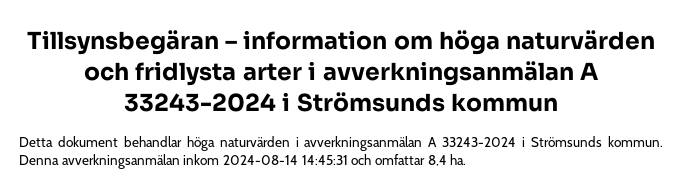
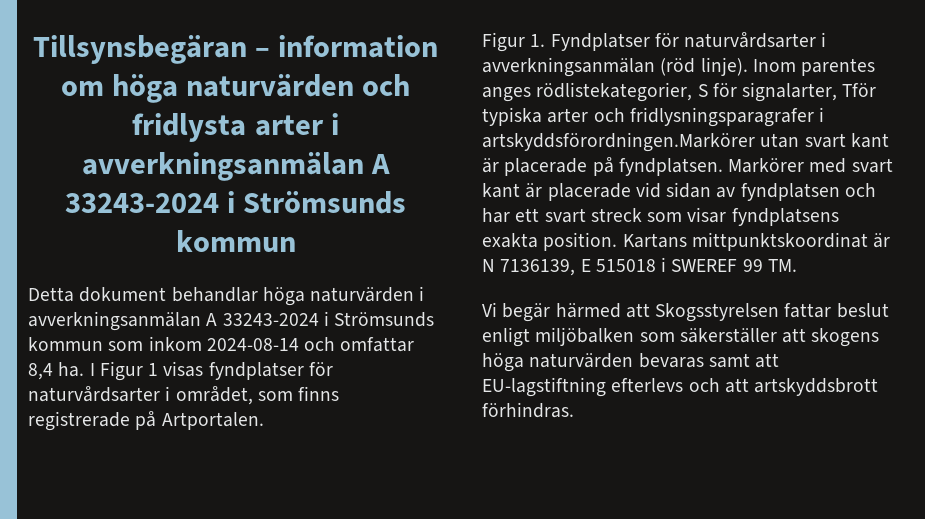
- Detta dokument behandlar höga naturvärden i avverkningsanmälan A 33243-2024 i Strömsunds kommun. Denna avverkningsanmälan inkom 2024-08-14 14:45:31 och omfattar 8,4 ha.
+ Detta dokument behandlar höga naturvärden i avverkningsanmälan A 33243-2024 i Strömsunds kommun som inkom 2024-08-14 och omfattar 8,4 ha.
+ I Figur 1 visas fyndplatser för naturvårdsarter i området, som finns registrerade på Artportalen.
+ Figur 1. Fyndplatser för naturvårdsarter i avverkningsanmälan (röd linje). Inom parentes anges rödlistekategorier, S för signalarter, Tför typiska arter och fridlysningsparagrafer i artskyddsförordningen.Markörer utan svart kant är placerade på fyndplatsen. Markörer med svart kant är placerade vid sidan av fyndplatsen och har ett svart streck som visar fyndplatsens exakta position. Kartans mittpunktskoordinat är N 7136139, E 515018 i SWEREF 99 TM.
+ Vi begär härmed att Skogsstyrelsen fattar beslut enligt miljöbalken som säkerställer att skogens höga naturvärden bevaras samt att EU-lagstiftning efterlevs och att artskyddsbrott förhindras.

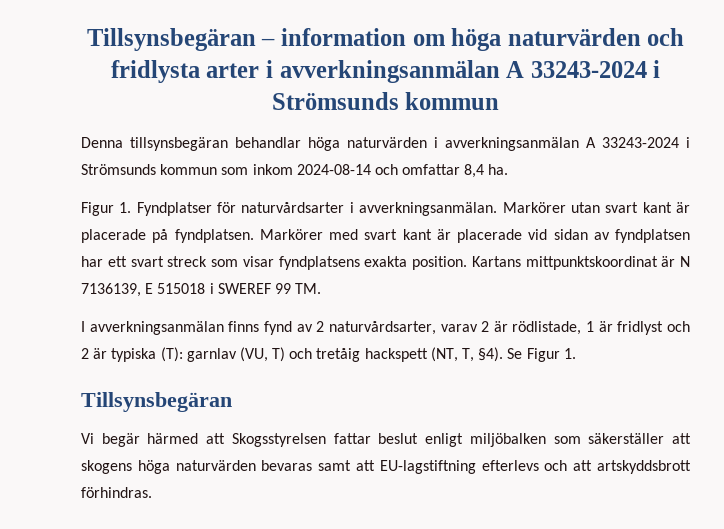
- Detta dokument behandlar höga naturvärden i avverkningsanmälan A 33243-2024 i Strömsunds kommun som inkom 2024-08-14 och omfattar 8,4 ha. I Figur 1 visas fyndplatser för naturvårdsarter i området, som finns registrerade på Artportalen.
+ Denna tillsynsbegäran behandlar höga naturvärden i avverkningsanmälan A 33243-2024 i Strömsunds kommun som inkom 2024-08-14 och omfattar 8,4 ha.
- Figur 1. Fyndplatser för naturvårdsarter i avverkningsanmälan (röd linje). Inom parentes anges rödlistekategorier, S för signalarter, Tför typiska arter och fridlysningsparagrafer i artskyddsförordningen.Markörer utan svart kant är placerade på fyndplatsen.
+ Figur 1. Fyndplatser för naturvårdsarter i avverkningsanmälan. Markörer utan svart kant är placerade på fyndplatsen.
- Markörer med svart kant är placerade vid sidan av fyndplatsen och har ett svart streck som visar fyndplatsens exakta position.
+ Markörer med svart kant är placerade vid sidan av fyndplatsen har ett svart streck som visar fyndplatsens exakta position.
+ I avverkningsanmälan finns fynd av 2 naturvårdsarter, varav 2 är rödlistade, 1 är fridlyst och 2 är typiska (T): garnlav (VU, T) och tretåig hackspett (NT, T, §4). Se Figur 1.
+ Tillsynsbegäran

